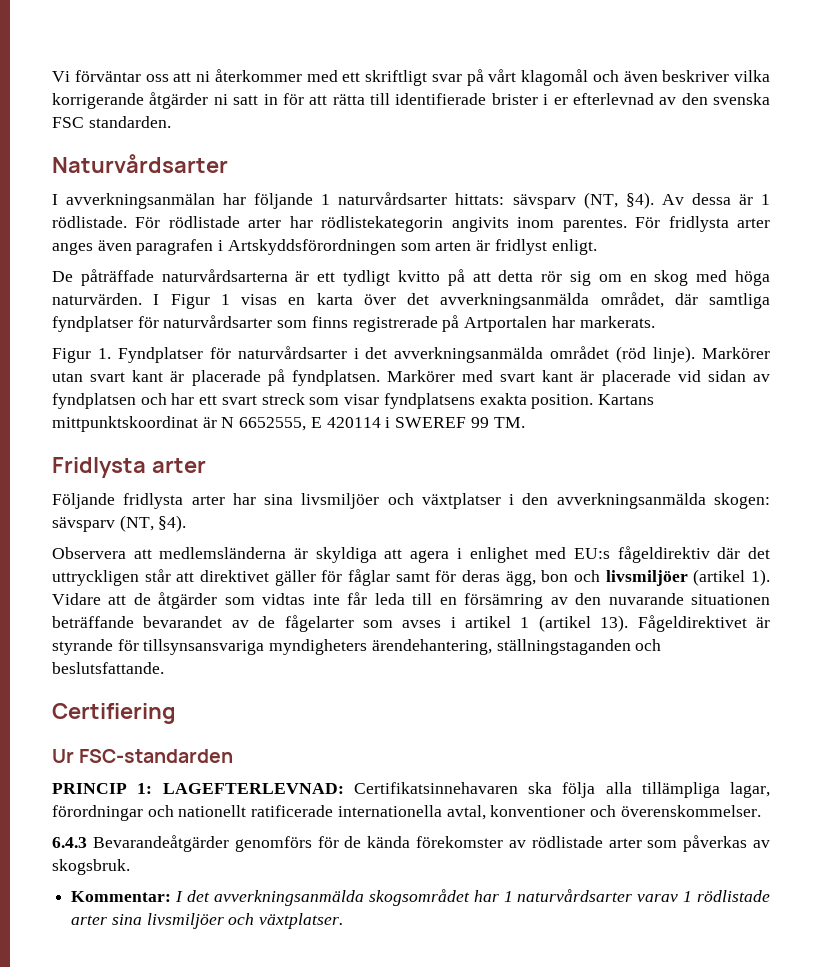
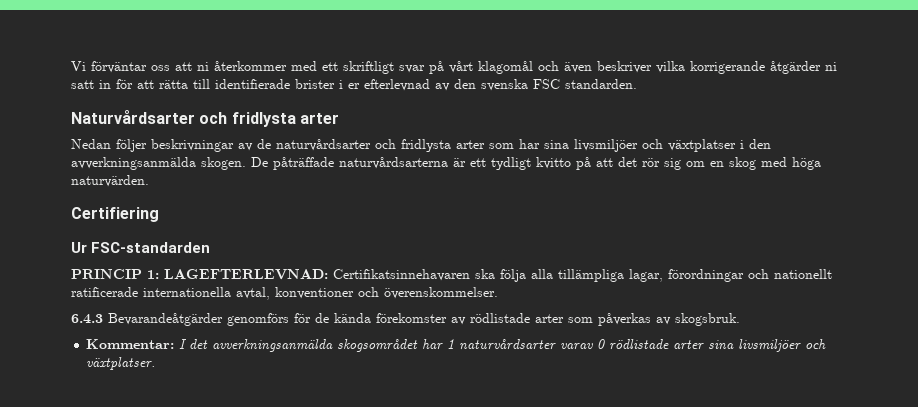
- Naturvårdsarter
- I avverkningsanmälan har följande 1 naturvårdsarter hittats: sävsparv (NT, §4). Av dessa är 1 rödlistade. För rödlistade arter har rödlistekategorin angivits inom parentes. För fridlysta arter anges även paragrafen i Artskyddsförordningen som arten är fridlyst enligt.
- De påträffade naturvårdsarterna är ett tydligt kvitto på att detta rör sig om en skog med höga naturvärden. I Figur 1 visas en karta över det avverkningsanmälda området, där samtliga fyndplatser för naturvårdsarter som finns registrerade på Artportalen har markerats.
- Figur 1. Fyndplatser för naturvårdsarter i det avverkningsanmälda området (röd linje). Markörer utan svart kant är placerade på fyndplatsen. Markörer med svart kant är placerade vid sidan av fyndplatsen och har ett svart streck som visar fyndplatsens exakta position. Kartans mittpunktskoordinat är N 6652555, E 420114 i SWEREF 99 TM.
- Fridlysta arter
- Följande fridlysta arter har sina livsmiljöer och växtplatser i den avverkningsanmälda skogen: sävsparv (NT, §4).
- Observera att medlemsländerna är skyldiga att agera i enlighet med EU:s fågeldirektiv där det uttryckligen står att direktivet gäller för fåglar samt för deras ägg, bon och livsmiljöer (artikel 1). Vidare att de åtgärder som vidtas inte får leda till en försämring av den nuvarande situationen beträffande bevarandet av de fågelarter som avses i artikel 1 (artikel 13). Fågeldirektivet är styrande för tillsynsansvariga myndigheters ärendehantering, ställningstaganden och beslutsfattande.
+ Naturvårdsarter och fridlysta arter
+ Nedan följer beskrivningar av de naturvårdsarter och fridlysta arter som har sina livsmiljöer och växtplatser i den avverkningsanmälda skogen. De påträffade naturvårdsarterna är ett tydligt kvitto på att det rör sig om en skog med höga naturvärden.
- Kommentar: I det avverkningsanmälda skogsområdet har 1 naturvårdsarter varav 1 rödlistade arter sina livsmiljöer och växtplatser.
+ Kommentar: I det avverkningsanmälda skogsområdet har 1 naturvårdsarter varav 0 rödlistade arter sina livsmiljöer och växtplatser.

